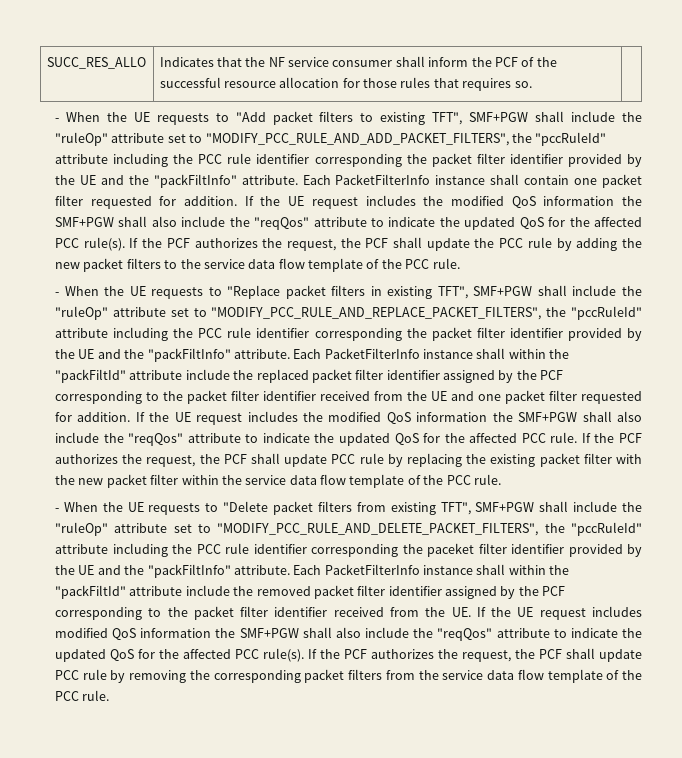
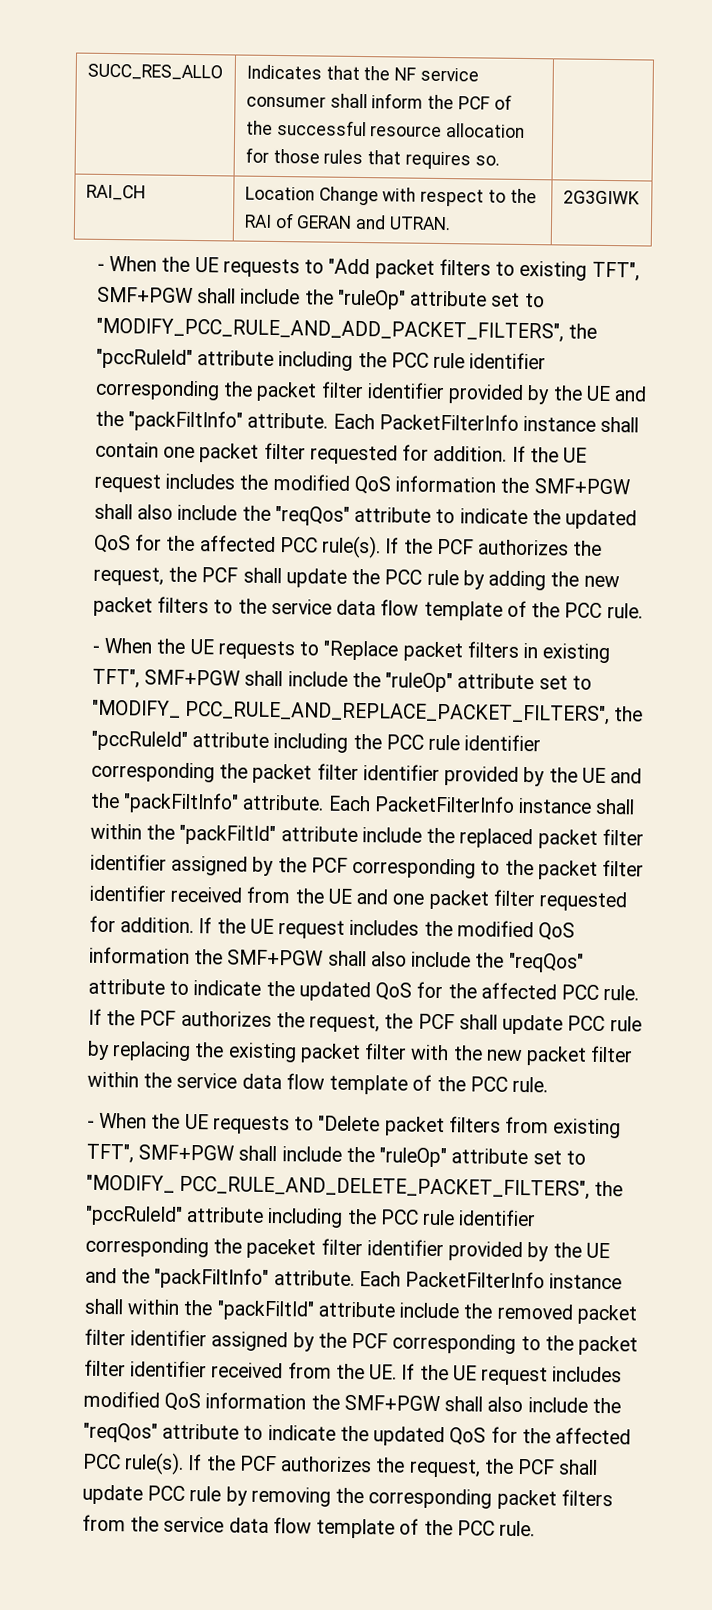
+ RAI_CH | Location Change with respect to the RAI of GERAN and UTRAN. | 2G3GIWK
- - When the UE requests to "Replace packet filters in existing TFT", SMF+PGW shall include the "ruleOp" attribute set to "MODIFY_PCC_RULE_AND_REPLACE_PACKET_FILTERS", the "pccRuleId" attribute including the PCC rule identifier corresponding the packet filter identifier provided by the UE and the "packFiltInfo" attribute.
+ - When the UE requests to "Replace packet filters in existing TFT", SMF+PGW shall include the "ruleOp" attribute set to "MODIFY_ PCC_RULE_AND_REPLACE_PACKET_FILTERS", the "pccRuleId" attribute including the PCC rule identifier corresponding the packet filter identifier provided by the UE and the "packFiltInfo" attribute.
- - When the UE requests to "Delete packet filters from existing TFT", SMF+PGW shall include the "ruleOp" attribute set to "MODIFY_PCC_RULE_AND_DELETE_PACKET_FILTERS", the "pccRuleId" attribute including the PCC rule identifier corresponding the paceket filter identifier provided by the UE and the "packFiltInfo" attribute.
+ - When the UE requests to "Delete packet filters from existing TFT", SMF+PGW shall include the "ruleOp" attribute set to "MODIFY_ PCC_RULE_AND_DELETE_PACKET_FILTERS", the "pccRuleId" attribute including the PCC rule identifier corresponding the paceket filter identifier provided by the UE and the "packFiltInfo" attribute.

